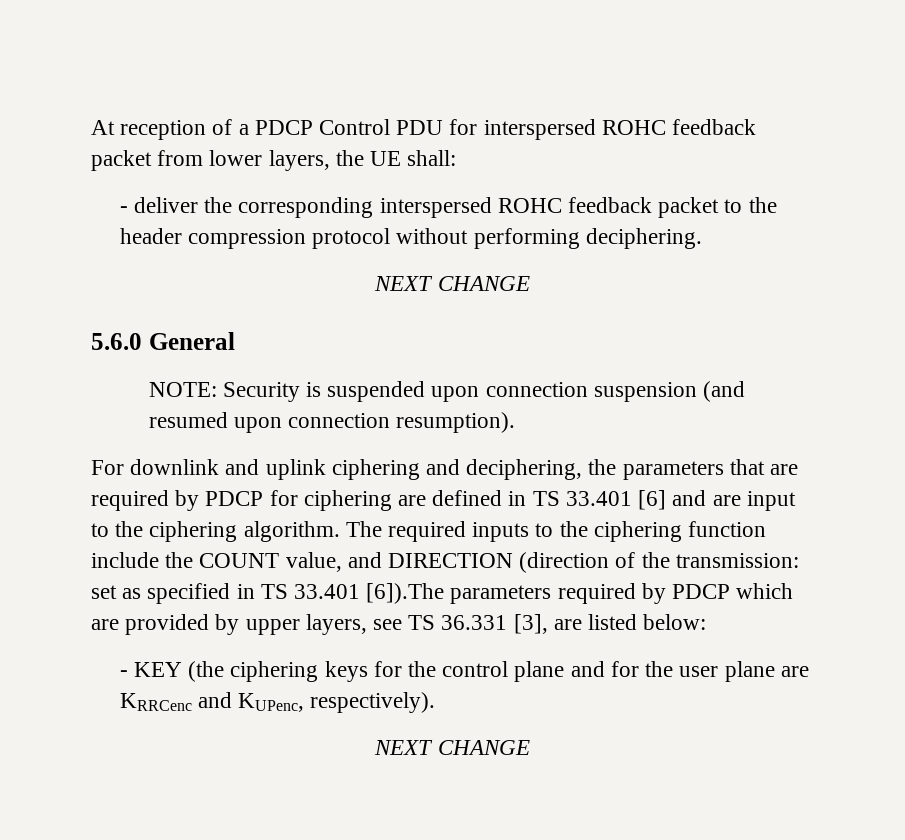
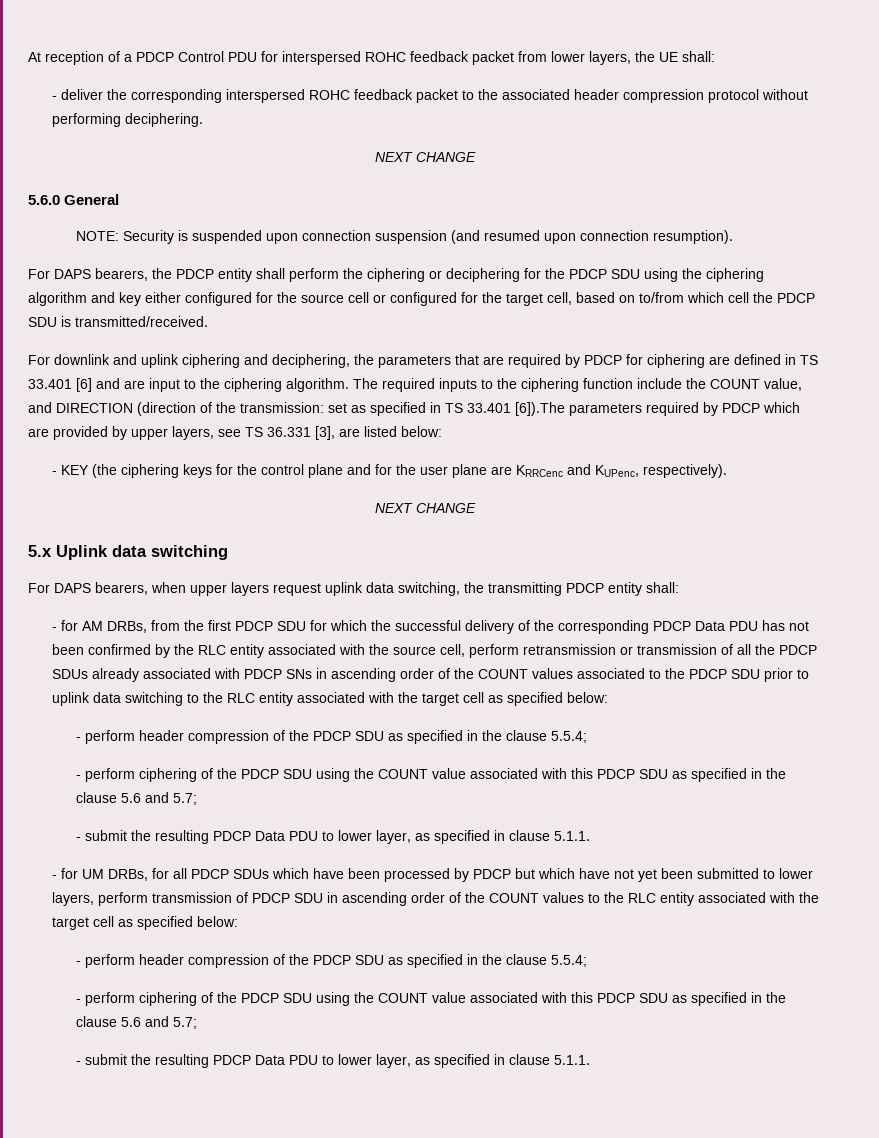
- - deliver the corresponding interspersed ROHC feedback packet to the header compression protocol without performing deciphering.
+ - deliver the corresponding interspersed ROHC feedback packet to the associated header compression protocol without performing deciphering.
+ For DAPS bearers, the PDCP entity shall perform the ciphering or deciphering for the PDCP SDU using the ciphering algorithm and key either configured for the source cell or configured for the target cell, based on to/from which cell the PDCP SDU is transmitted/received.
+ 5.x Uplink data switching
+ For DAPS bearers, when upper layers request uplink data switching, the transmitting PDCP entity shall:
+ - for AM DRBs, from the first PDCP SDU for which the successful delivery of the corresponding PDCP Data PDU has not been confirmed by the RLC entity associated with the source cell, perform retransmission or transmission of all the PDCP SDUs already associated with PDCP SNs in ascending order of the COUNT values associated to the PDCP SDU prior to uplink data switching to the RLC entity associated with the target cell as specified below:
+ - perform header compression of the PDCP SDU as specified in the clause 5.5.4;
+ - perform ciphering of the PDCP SDU using the COUNT value associated with this PDCP SDU as specified in the clause 5.6 and 5.7;
+ - submit the resulting PDCP Data PDU to lower layer, as specified in clause 5.1.1.
+ - for UM DRBs, for all PDCP SDUs which have been processed by PDCP but which have not yet been submitted to lower layers, perform transmission of PDCP SDU in ascending order of the COUNT values to the RLC entity associated with the target cell as specified below:
+ - perform header compression of the PDCP SDU as specified in the clause 5.5.4;
+ - perform ciphering of the PDCP SDU using the COUNT value associated with this PDCP SDU as specified in the clause 5.6 and 5.7;
+ - submit the resulting PDCP Data PDU to lower layer, as specified in clause 5.1.1.

